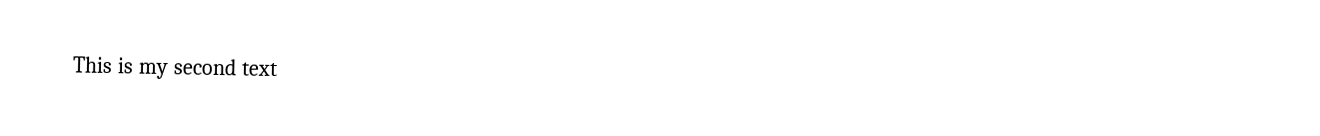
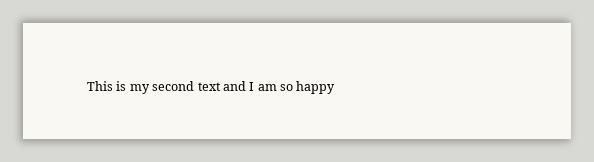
- This is my second text
+ This is my second text and I am so happy

